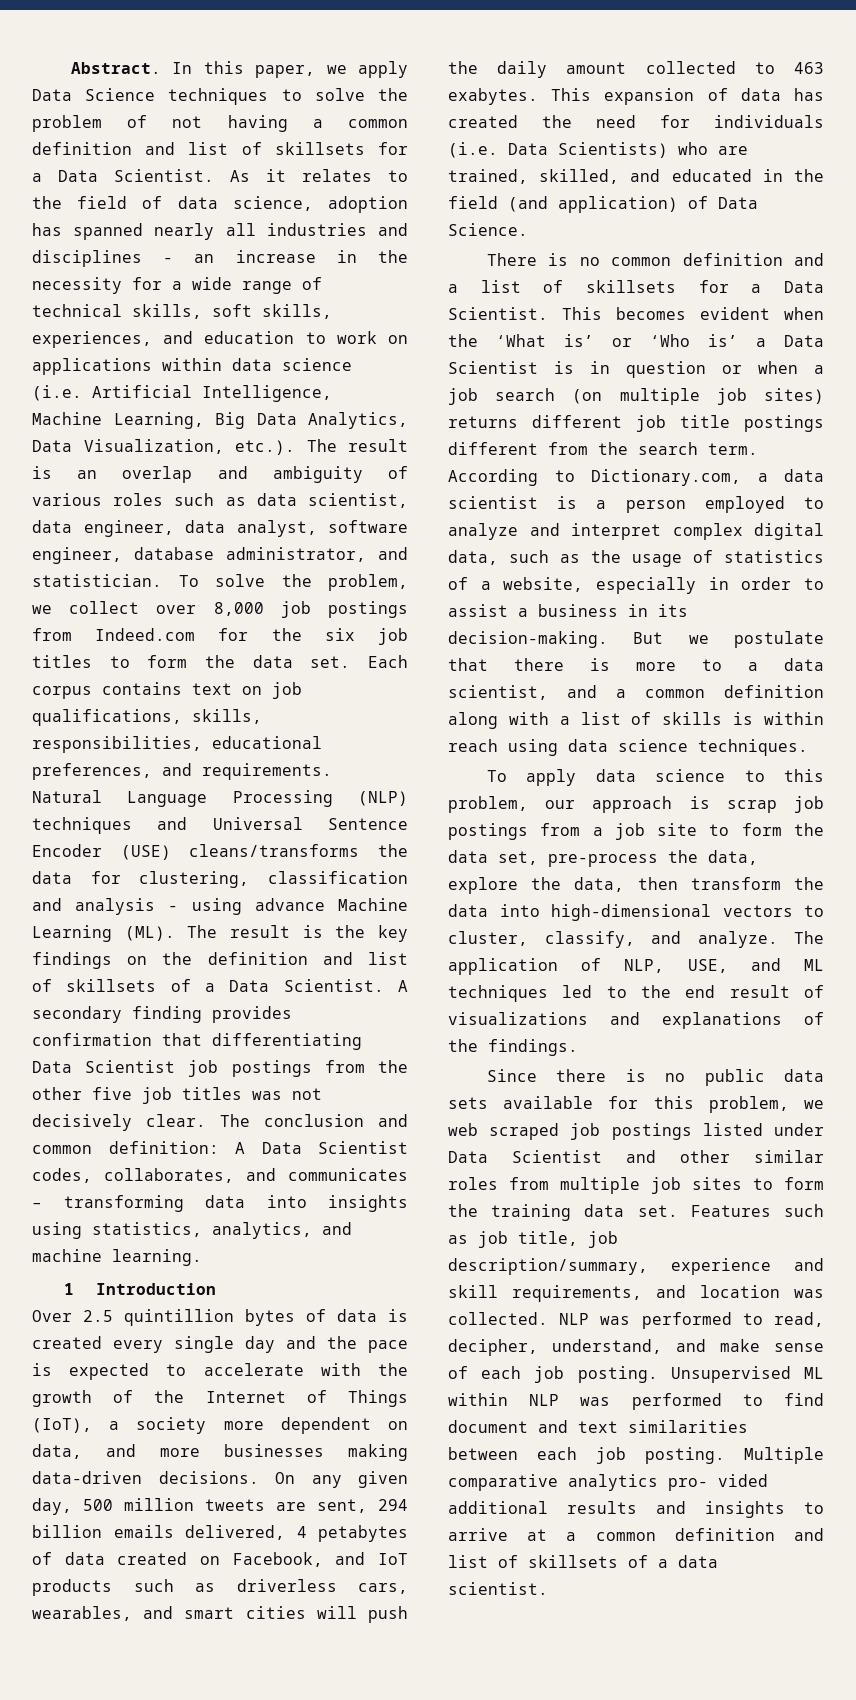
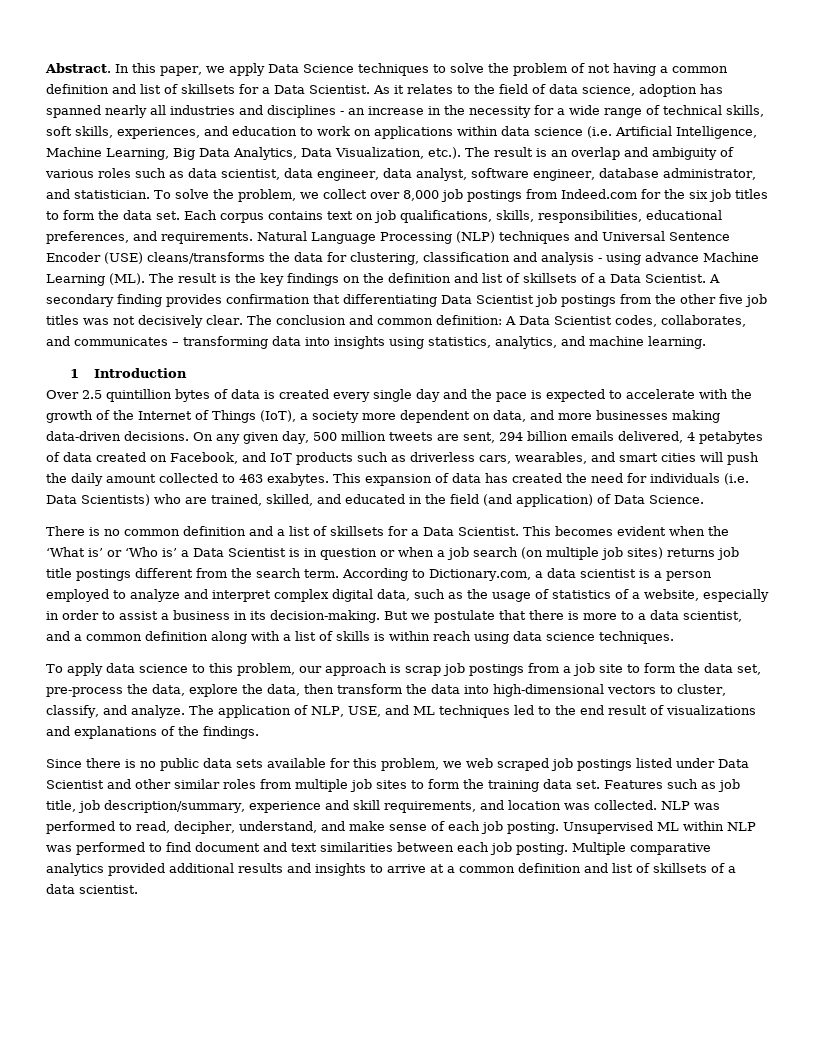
- This becomes evident when the ‘What is’ or ‘Who is’ a Data Scientist is in question or when a job search (on multiple job sites) returns different job title postings different from the search term.
+ This becomes evident when the ‘What is’ or ‘Who is’ a Data Scientist is in question or when a job search (on multiple job sites) returns job title postings different from the search term.
- Multiple comparative analytics pro- vided additional results and insights to arrive at a common definition and list of skillsets of a data scientist.
+ Multiple comparative analytics provided additional results and insights to arrive at a common definition and list of skillsets of a data scientist.

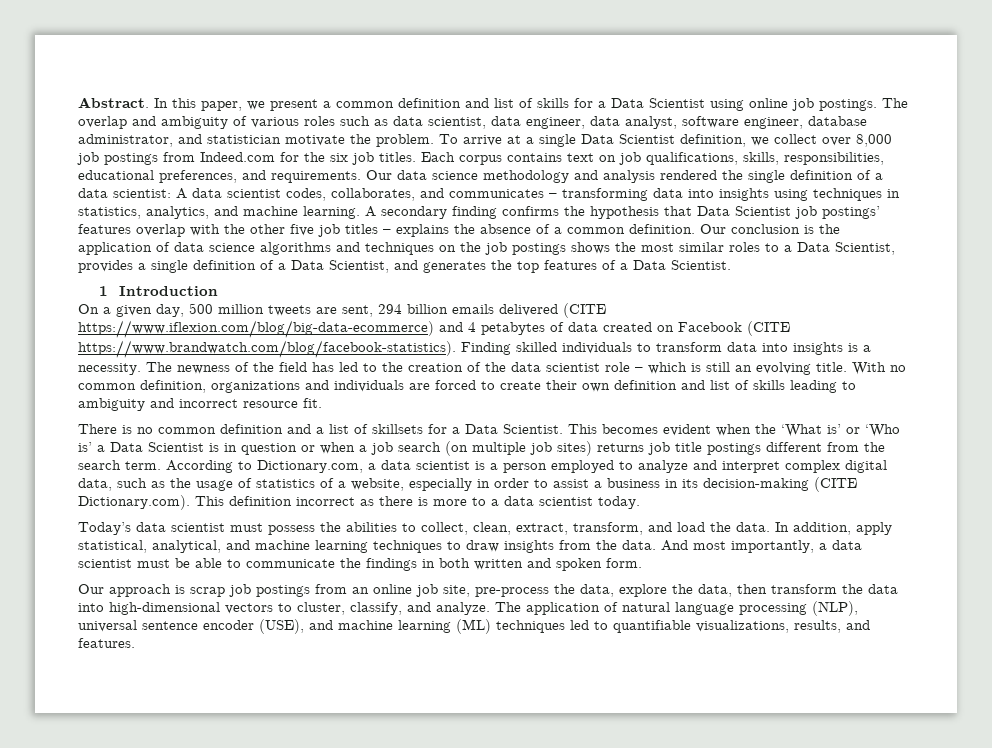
- In this paper, we apply Data Science techniques to solve the problem of not having a common definition and list of skillsets for a Data Scientist. As it relates to the field of data science, adoption has spanned nearly all industries and disciplines - an increase in the necessity for a wide range of technical skills, soft skills, experiences, and education to work on applications within data science (i.e. Artificial Intelligence, Machine Learning, Big Data Analytics, Data Visualization, etc.). The result is an overlap and ambiguity of various roles such as data scientist, data engineer, data analyst, software engineer, database administrator, and statistician. To solve the problem, we collect over 8,000 job postings from Indeed.com for the six job titles to form the data set.
+ In this paper, we present a common definition and list of skills for a Data Scientist using online job postings. The overlap and ambiguity of various roles such as data scientist, data engineer, data analyst, software engineer, database administrator, and statistician motivate the problem. To arrive at a single Data Scientist definition, we collect over 8,000 job postings from Indeed.com for the six job titles.
- Natural Language Processing (NLP) techniques and Universal Sentence Encoder (USE) cleans/transforms the data for clustering, classification and analysis - using advance Machine Learning (ML). The result is the key findings on the definition and list of skillsets of a Data Scientist. A secondary finding provides confirmation that differentiating Data Scientist job postings from the other five job titles was not decisively clear. The conclusion and common definition: A Data Scientist codes, collaborates, and communicates – transforming data into insights using statistics, analytics, and machine learning.
+ Our data science methodology and analysis rendered the single definition of a data scientist: A data scientist codes, collaborates, and communicates – transforming data into insights using techniques in statistics, analytics, and machine learning. A secondary finding confirms the hypothesis that Data Scientist job postings’ features overlap with the other five job titles – explains the absence of a common definition. Our conclusion is the application of data science algorithms and techniques on the job postings shows the most similar roles to a Data Scientist, provides a single definition of a Data Scientist, and generates the top features of a Data Scientist.
  1 Introduction
- Over 2.5 quintillion bytes of data is created every single day and the pace is expected to accelerate with the growth of the Internet of Things (IoT), a society more dependent on data, and more businesses making data-driven decisions. On any given day, 500 million tweets are sent, 294 billion emails delivered, 4 petabytes of data created on Facebook, and IoT products such as driverless cars, wearables, and smart cities will push the daily amount collected to 463 exabytes. This expansion of data has created the need for individuals (i.e. Data Scientists) who are trained, skilled, and educated in the field (and application) of Data Science.
+ On a given day, 500 million tweets are sent, 294 billion emails delivered (CITE https://www.iflexion.com/blog/big-data-ecommerce) and 4 petabytes of data created on Facebook (CITE https://www.brandwatch.com/blog/facebook-statistics). Finding skilled individuals to transform data into insights is a necessity. The newness of the field has led to the creation of the data scientist role – which is still an evolving title. With no common definition, organizations and individuals are forced to create their own definition and list of skills leading to ambiguity and incorrect resource fit.
- According to Dictionary.com, a data scientist is a person employed to analyze and interpret complex digital data, such as the usage of statistics of a website, especially in order to assist a business in its decision-making. But we postulate that there is more to a data scientist, and a common definition along with a list of skills is within reach using data science techniques.
- To apply data science to this problem, our approach is scrap job postings from a job site to form the data set, pre-process the data, explore the data, then transform the data into high-dimensional vectors to cluster, classify, and analyze.
+ According to Dictionary.com, a data scientist is a person employed to analyze and interpret complex digital data, such as the usage of statistics of a website, especially in order to assist a business in its decision-making (CITE Dictionary.com). This definition incorrect as there is more to a data scientist today.
+ Today’s data scientist must possess the abilities to collect, clean, extract, transform, and load the data. In addition, apply statistical, analytical, and machine learning techniques to draw insights from the data. And most importantly, a data scientist must be able to communicate the findings in both written and spoken form.
+ Our approach is scrap job postings from an online job site, pre-process the data, explore the data, then transform the data into high-dimensional vectors to cluster, classify, and analyze.
- The application of NLP, USE, and ML techniques led to the end result of visualizations and explanations of the findings.
- Since there is no public data sets available for this problem, we web scraped job postings listed under Data Scientist and other similar roles from multiple job sites to form the training data set. Features such as job title, job description/summary, experience and skill requirements, and location was collected. NLP was performed to read, decipher, understand, and make sense of each job posting. Unsupervised ML within NLP was performed to find document and text similarities between each job posting. Multiple comparative analytics provided additional results and insights to arrive at a common definition and list of skillsets of a data scientist.
+ The application of natural language processing (NLP), universal sentence encoder (USE), and machine learning (ML) techniques led to quantifiable visualizations, results, and features.

